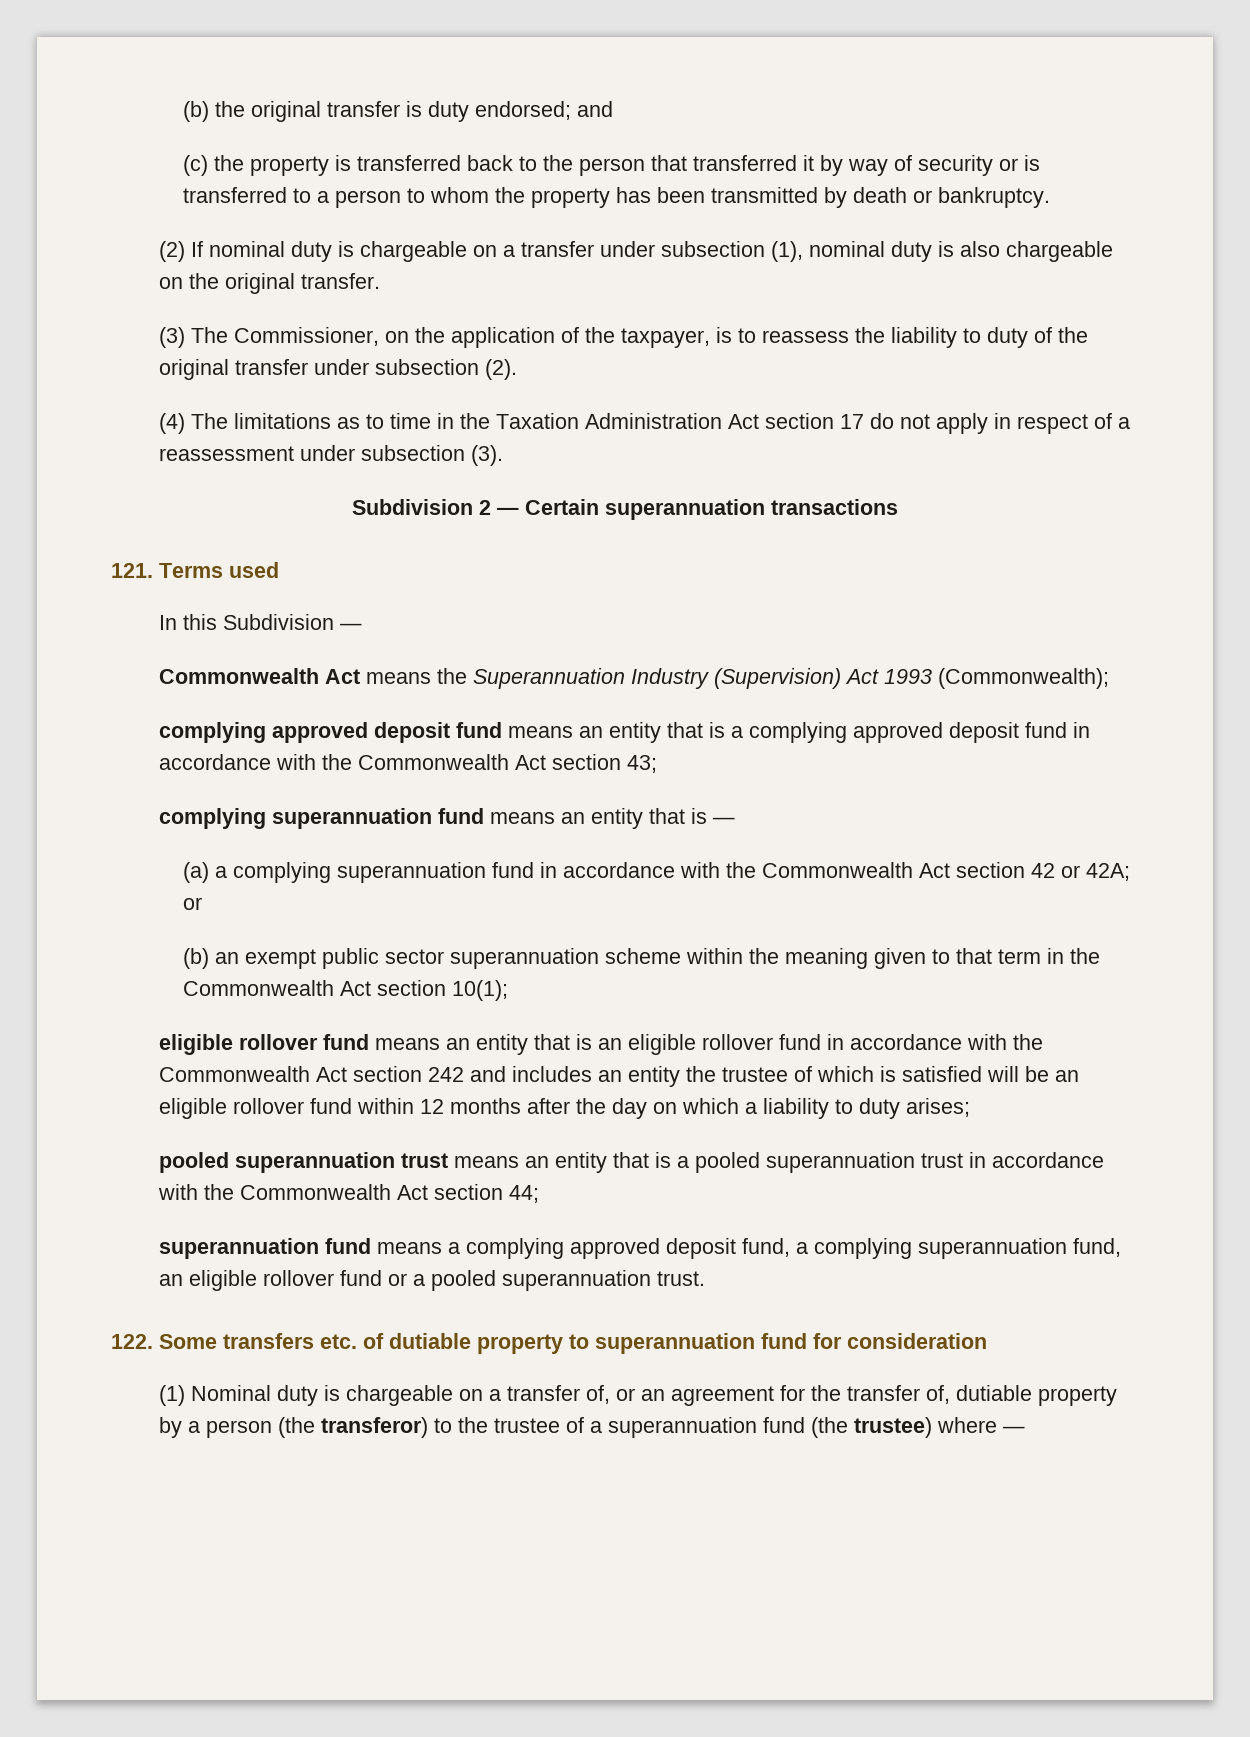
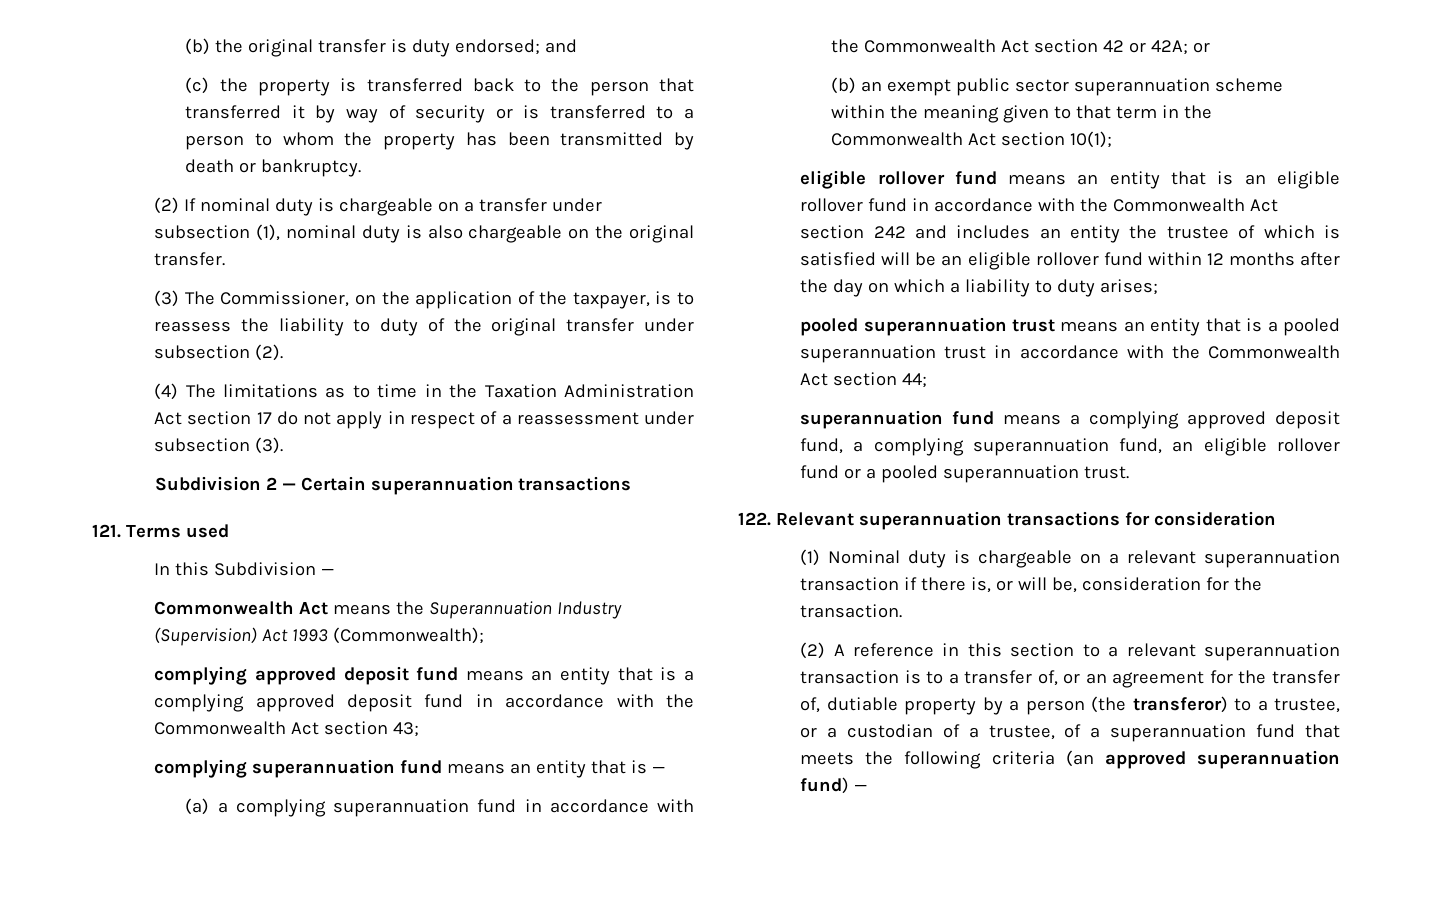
- 122. Some transfers etc. of dutiable property to superannuation fund for consideration
+ 122. Relevant superannuation transactions for consideration
- (1) Nominal duty is chargeable on a transfer of, or an agreement for the transfer of, dutiable property by a person (the transferor) to the trustee of a superannuation fund (the trustee) where —
+ (1) Nominal duty is chargeable on a relevant superannuation transaction if there is, or will be, consideration for the transaction.
+ (2) A reference in this section to a relevant superannuation transaction is to a transfer of, or an agreement for the transfer of, dutiable property by a person (the transferor) to a trustee, or a custodian of a trustee, of a superannuation fund that meets the following criteria (an approved superannuation fund) —

